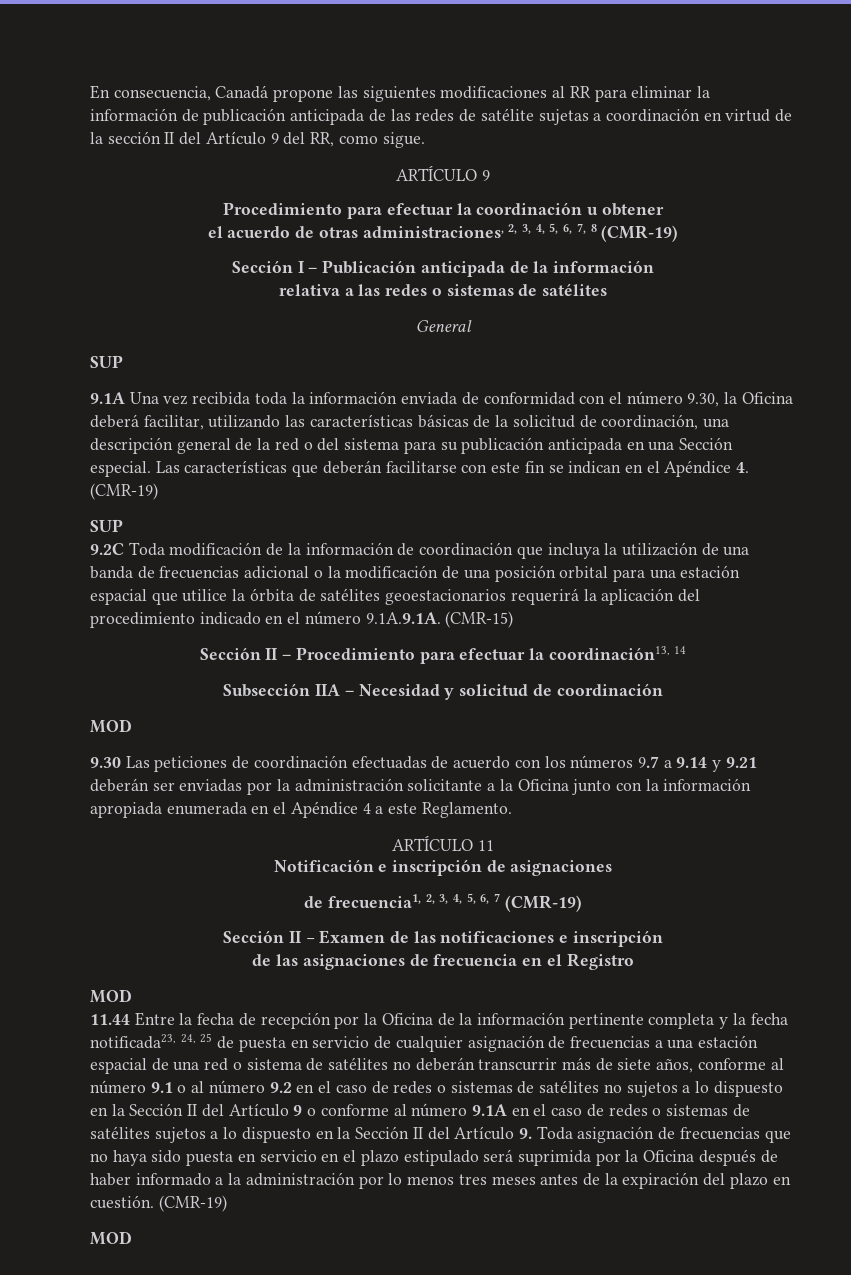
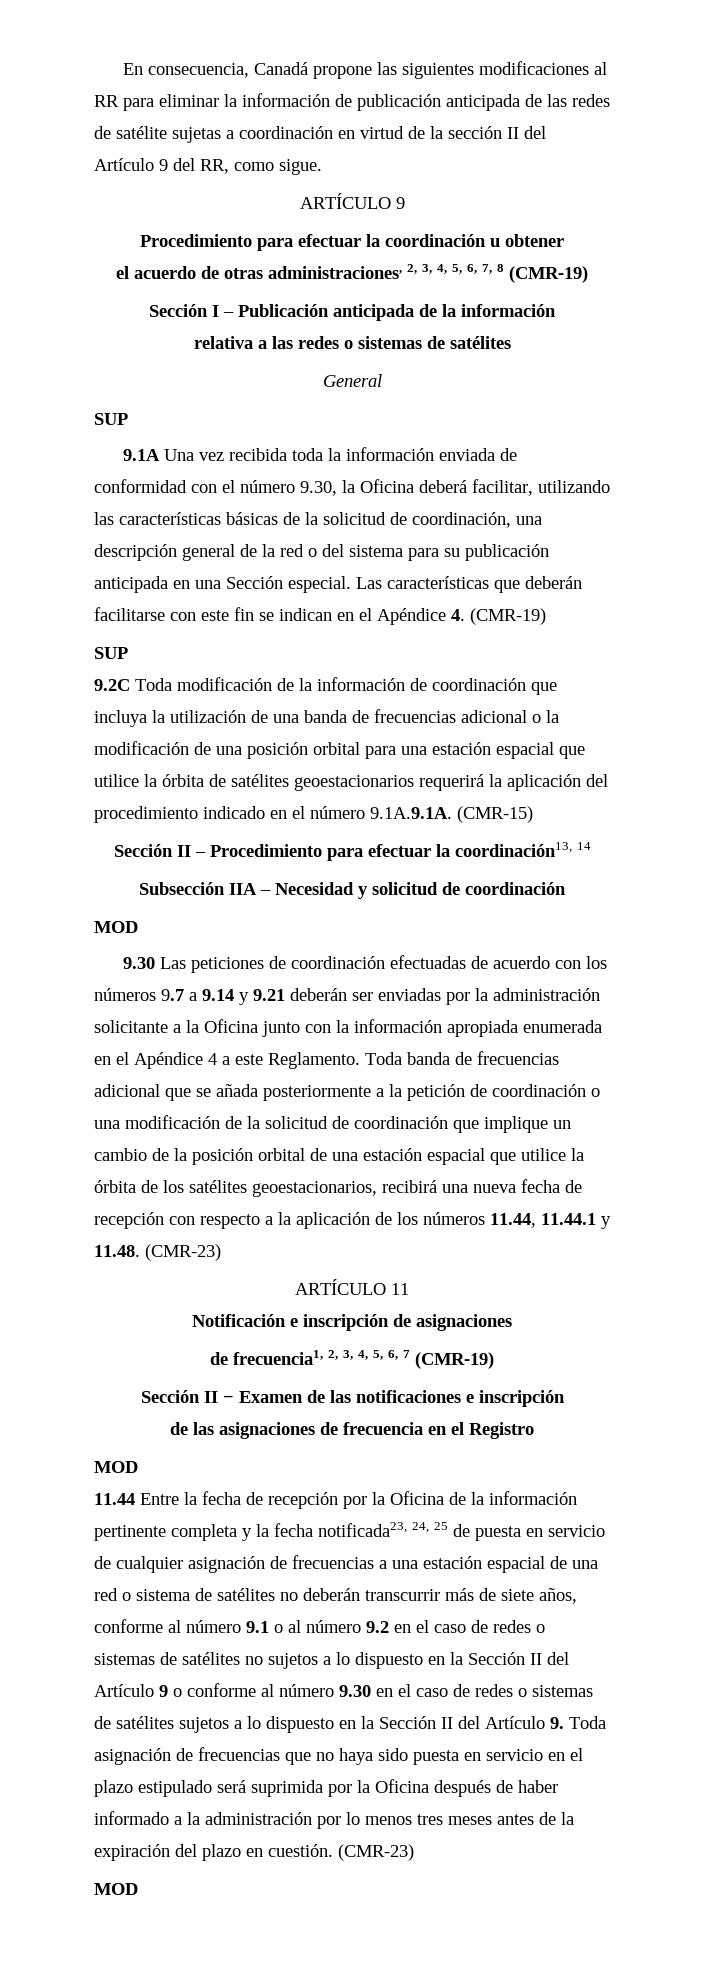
+ Toda banda de frecuencias adicional que se añada posteriormente a la petición de coordinación o una modificación de la solicitud de coordinación que implique un cambio de la posición orbital de una estación espacial que utilice la órbita de los satélites geoestacionarios, recibirá una nueva fecha de recepción con respecto a la aplicación de los números 11.44, 11.44.1 y 11.48. (CMR-23)
- 11.44 Entre la fecha de recepción por la Oficina de la información pertinente completa y la fecha notificada23, 24, 25 de puesta en servicio de cualquier asignación de frecuencias a una estación espacial de una red o sistema de satélites no deberán transcurrir más de siete años, conforme al número 9.1 o al número 9.2 en el caso de redes o sistemas de satélites no sujetos a lo dispuesto en la Sección II del Artículo 9 o conforme al número 9.1A en el caso de redes o sistemas de satélites sujetos a lo dispuesto en la Sección II del Artículo 9. Toda asignación de frecuencias que no haya sido puesta en servicio en el plazo estipulado será suprimida por la Oficina después de haber informado a la administración por lo menos tres meses antes de la expiración del plazo en cuestión. (CMR-19)
+ 11.44 Entre la fecha de recepción por la Oficina de la información pertinente completa y la fecha notificada23, 24, 25 de puesta en servicio de cualquier asignación de frecuencias a una estación espacial de una red o sistema de satélites no deberán transcurrir más de siete años, conforme al número 9.1 o al número 9.2 en el caso de redes o sistemas de satélites no sujetos a lo dispuesto en la Sección II del Artículo 9 o conforme al número 9.30 en el caso de redes o sistemas de satélites sujetos a lo dispuesto en la Sección II del Artículo 9. Toda asignación de frecuencias que no haya sido puesta en servicio en el plazo estipulado será suprimida por la Oficina después de haber informado a la administración por lo menos tres meses antes de la expiración del plazo en cuestión. (CMR-23)

